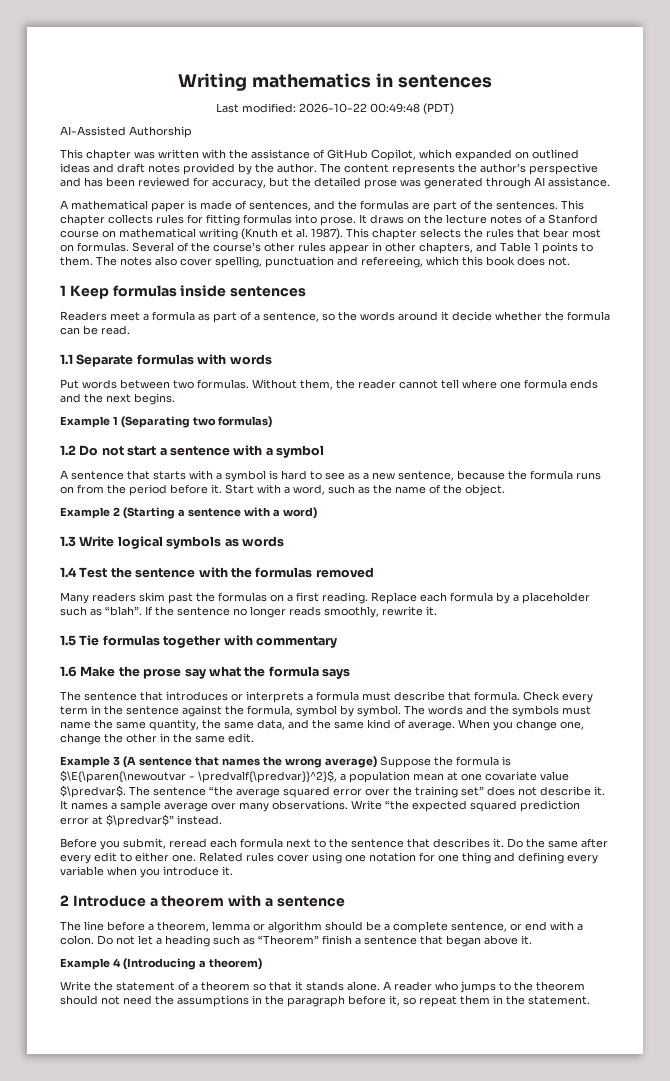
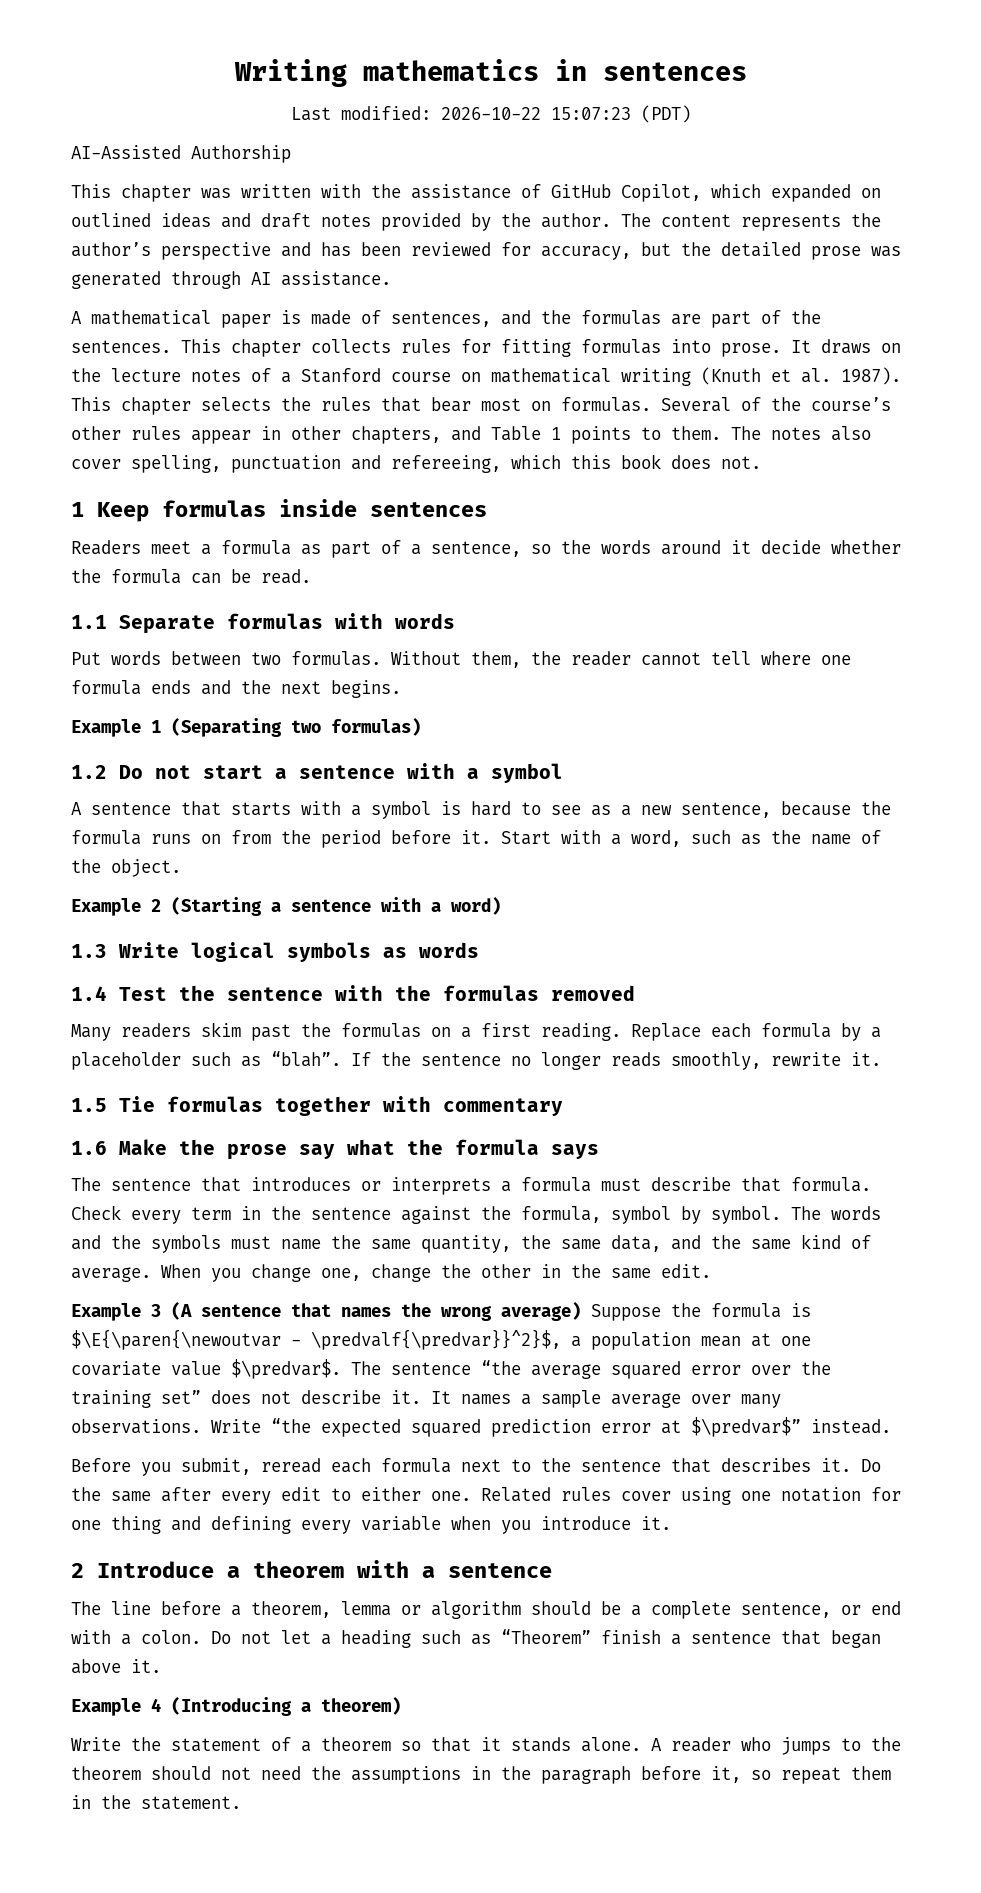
- Last modified: 2026-10-22 00:49:48 (PDT)
+ Last modified: 2026-10-22 15:07:23 (PDT)

